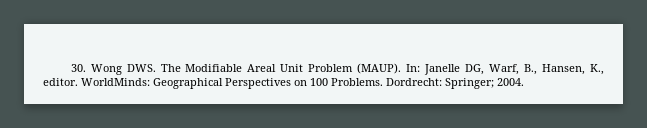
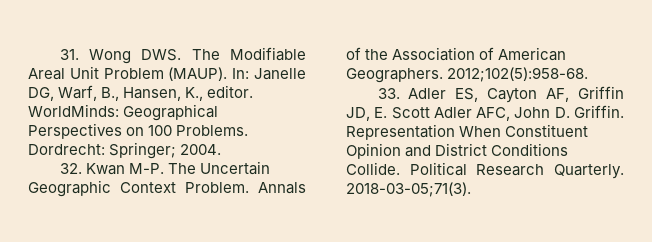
- 30. Wong DWS. The Modifiable Areal Unit Problem (MAUP).
+ 31. Wong DWS. The Modifiable Areal Unit Problem (MAUP).
+ 32. Kwan M-P. The Uncertain Geographic Context Problem. Annals of the Association of American Geographers. 2012;102(5):958-68.
+ 33. Adler ES, Cayton AF, Griffin JD, E. Scott Adler AFC, John D. Griffin. Representation When Constituent Opinion and District Conditions Collide. Political Research Quarterly. 2018-03-05;71(3).

